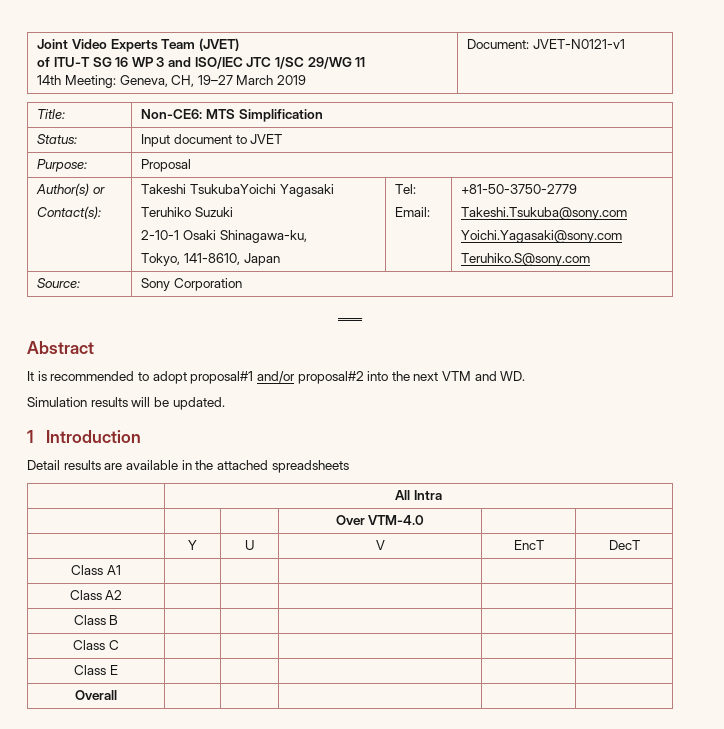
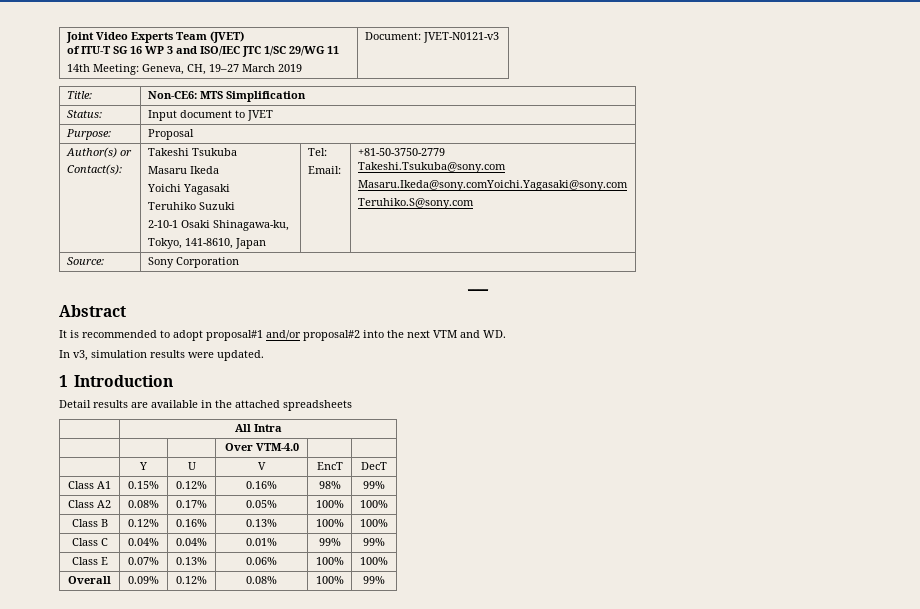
  Joint Video Experts Team (JVET)
  of ITU-T SG 16 WP 3 and ISO/IEC JTC 1/SC 29/WG 11
- 14th Meeting: Geneva, CH, 19–27 March 2019 | Document: JVET-N0121-v1
+ 14th Meeting: Geneva, CH, 19–27 March 2019 | Document: JVET-N0121-v3
  Author(s) or
- Contact(s): | Takeshi TsukubaYoichi Yagasaki
+ Contact(s): | Takeshi Tsukuba
+ Masaru Ikeda
+ Yoichi Yagasaki
  Teruhiko Suzuki
  2-10-1 Osaki Shinagawa-ku,
  Tokyo, 141-8610, Japan | Tel:
  Email: | +81-50-3750-2779
  Takeshi.Tsukuba@sony.com
- Yoichi.Yagasaki@sony.com
+ Masaru.Ikeda@sony.comYoichi.Yagasaki@sony.com
- Simulation results will be updated.
+ In v3, simulation results were updated.
- Class A1 | | | | |
- Class A2 | | | | |
- Class B | | | | |
- Class C | | | | |
- Class E | | | | |
- Overall | | | | |
+ Class A1 | 0.15% | 0.12% | 0.16% | 98% | 99%
+ Class A2 | 0.08% | 0.17% | 0.05% | 100% | 100%
+ Class B | 0.12% | 0.16% | 0.13% | 100% | 100%
+ Class C | 0.04% | 0.04% | 0.01% | 99% | 99%
+ Class E | 0.07% | 0.13% | 0.06% | 100% | 100%
+ Overall | 0.09% | 0.12% | 0.08% | 100% | 99%

